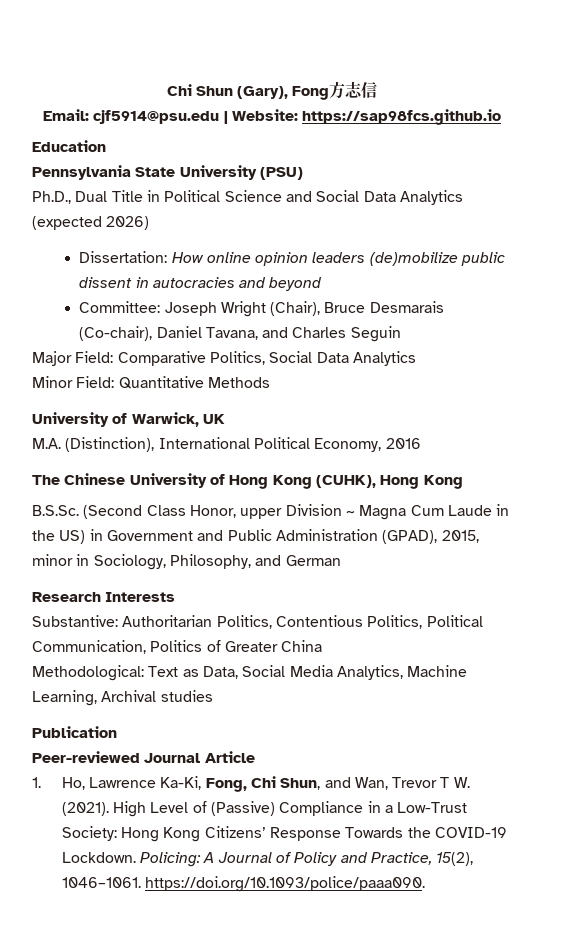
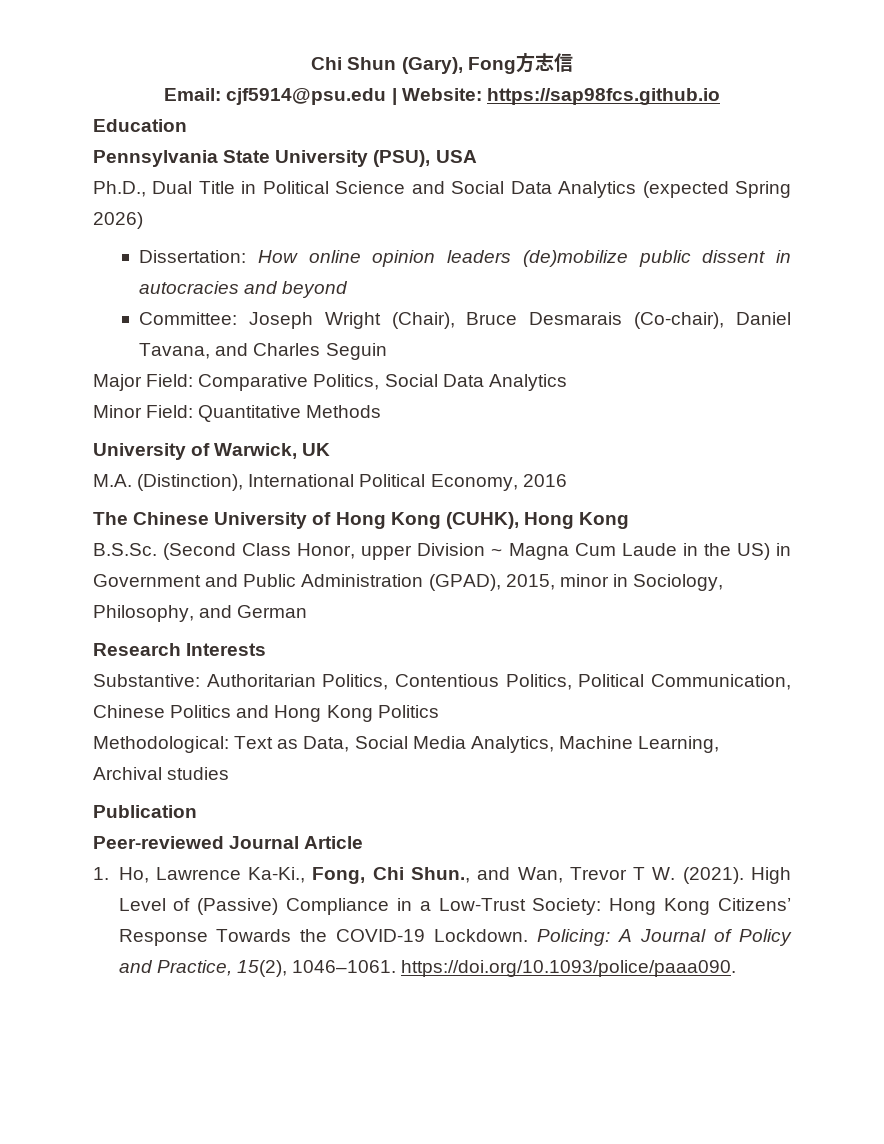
- Pennsylvania State University (PSU)
+ Pennsylvania State University (PSU), USA
- Ph.D., Dual Title in Political Science and Social Data Analytics (expected 2026)
+ Ph.D., Dual Title in Political Science and Social Data Analytics (expected Spring 2026)
- Substantive: Authoritarian Politics, Contentious Politics, Political Communication, Politics of Greater China
+ Substantive: Authoritarian Politics, Contentious Politics, Political Communication, Chinese Politics and Hong Kong Politics
- 1. Ho, Lawrence Ka-Ki, Fong, Chi Shun, and Wan, Trevor T W. (2021).
+ 1. Ho, Lawrence Ka-Ki., Fong, Chi Shun., and Wan, Trevor T W. (2021).

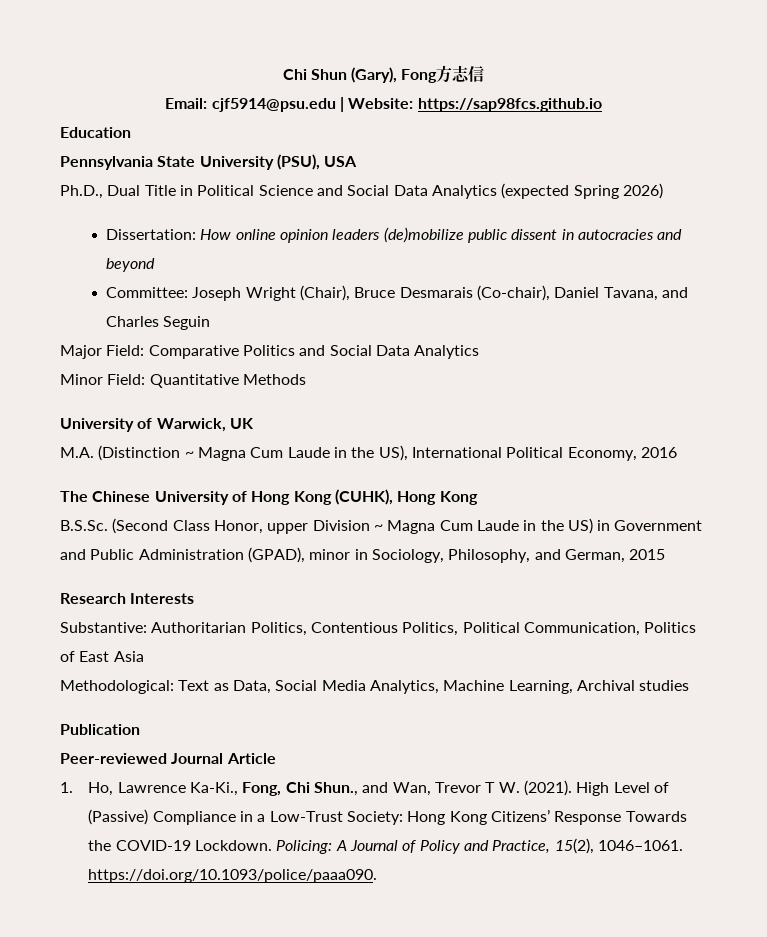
- Major Field: Comparative Politics, Social Data Analytics
+ Major Field: Comparative Politics and Social Data Analytics
- M.A. (Distinction), International Political Economy, 2016
+ M.A. (Distinction ~ Magna Cum Laude in the US), International Political Economy, 2016
- B.S.Sc. (Second Class Honor, upper Division ~ Magna Cum Laude in the US) in Government and Public Administration (GPAD), 2015, minor in Sociology, Philosophy, and German
+ B.S.Sc. (Second Class Honor, upper Division ~ Magna Cum Laude in the US) in Government and Public Administration (GPAD), minor in Sociology, Philosophy, and German, 2015
- Substantive: Authoritarian Politics, Contentious Politics, Political Communication, Chinese Politics and Hong Kong Politics
+ Substantive: Authoritarian Politics, Contentious Politics, Political Communication, Politics of East Asia

